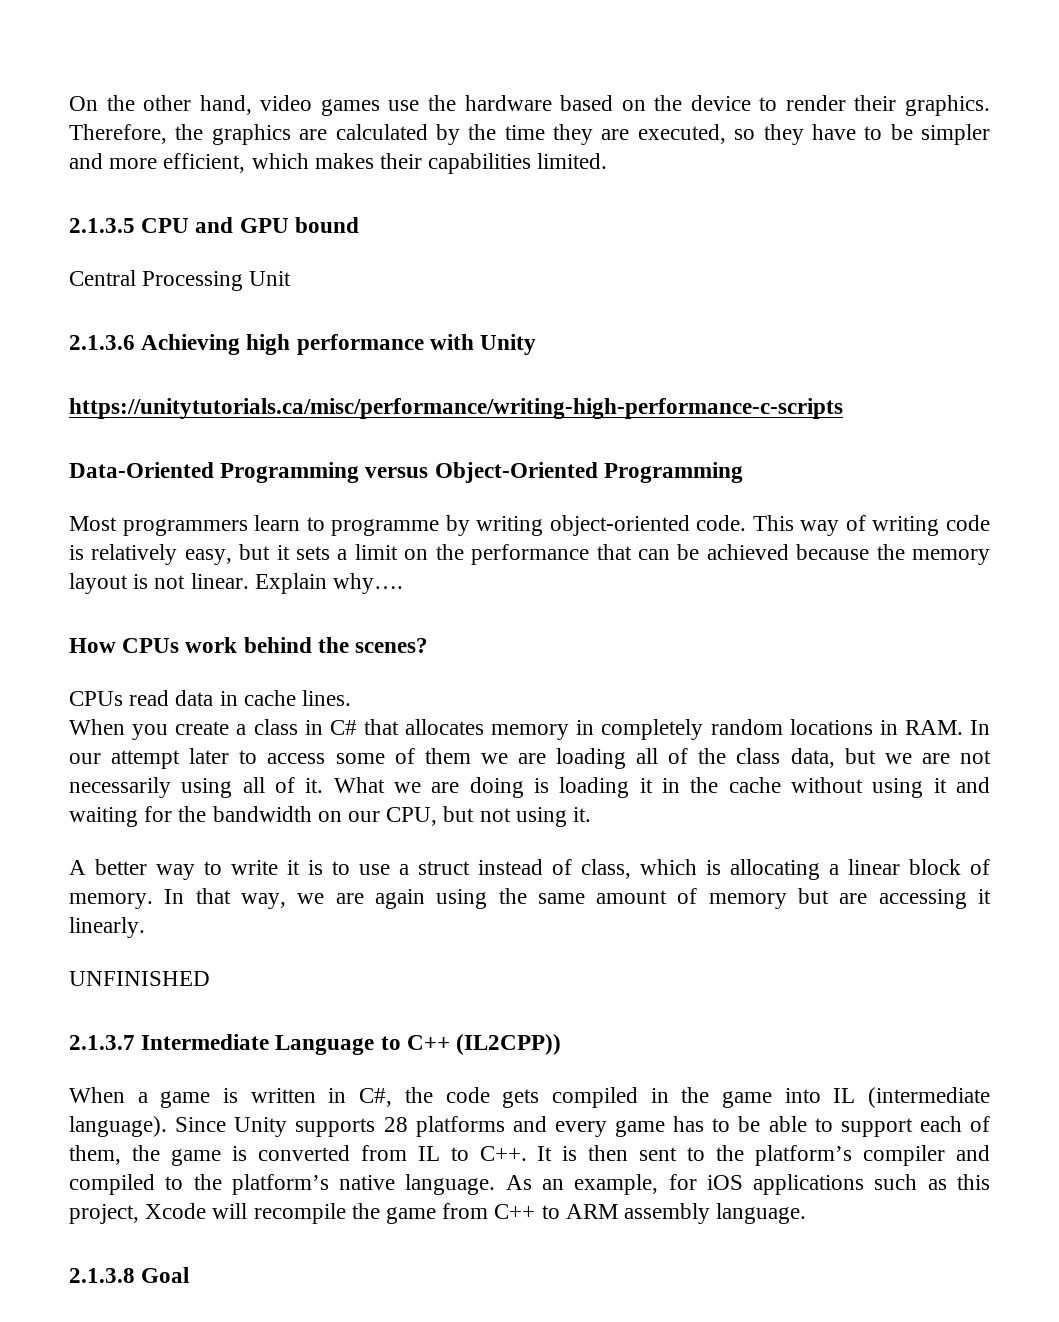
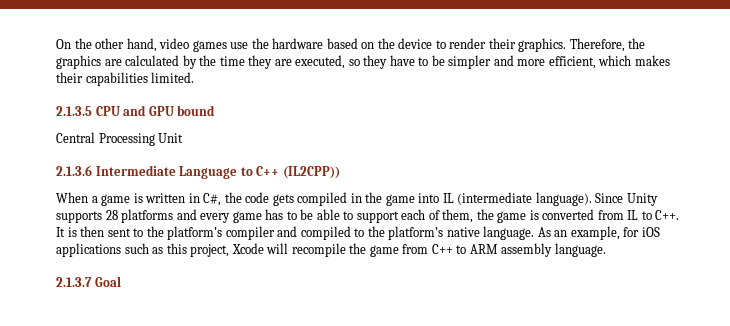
- 2.1.3.6 Achieving high performance with Unity
- https://unitytutorials.ca/misc/performance/writing-high-performance-c-scripts
- Data-Oriented Programming versus Object-Oriented Programming
- Most programmers learn to programme by writing object-oriented code. This way of writing code is relatively easy, but it sets a limit on the performance that can be achieved because the memory layout is not linear. Explain why….
- How CPUs work behind the scenes?
- CPUs read data in cache lines.
- When you create a class in C# that allocates memory in completely random locations in RAM. In our attempt later to access some of them we are loading all of the class data, but we are not necessarily using all of it. What we are doing is loading it in the cache without using it and waiting for the bandwidth on our CPU, but not using it.
- A better way to write it is to use a struct instead of class, which is allocating a linear block of memory. In that way, we are again using the same amount of memory but are accessing it linearly.
- UNFINISHED
- 2.1.3.7 Intermediate Language to C++ (IL2CPP))
+ 2.1.3.6 Intermediate Language to C++ (IL2CPP))
- 2.1.3.8 Goal
+ 2.1.3.7 Goal

